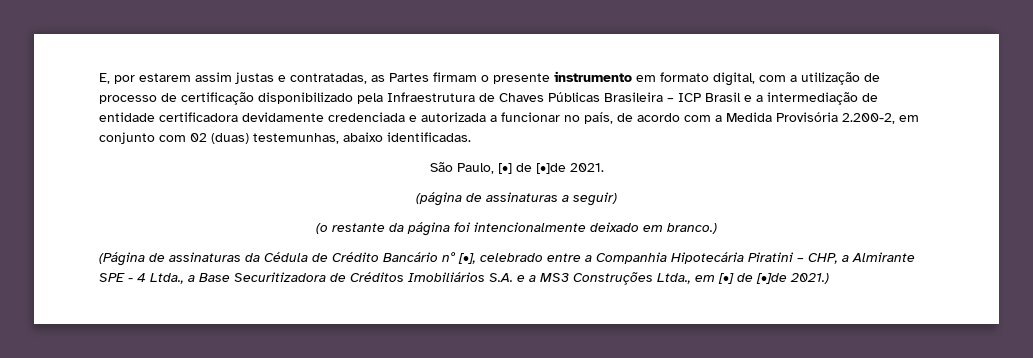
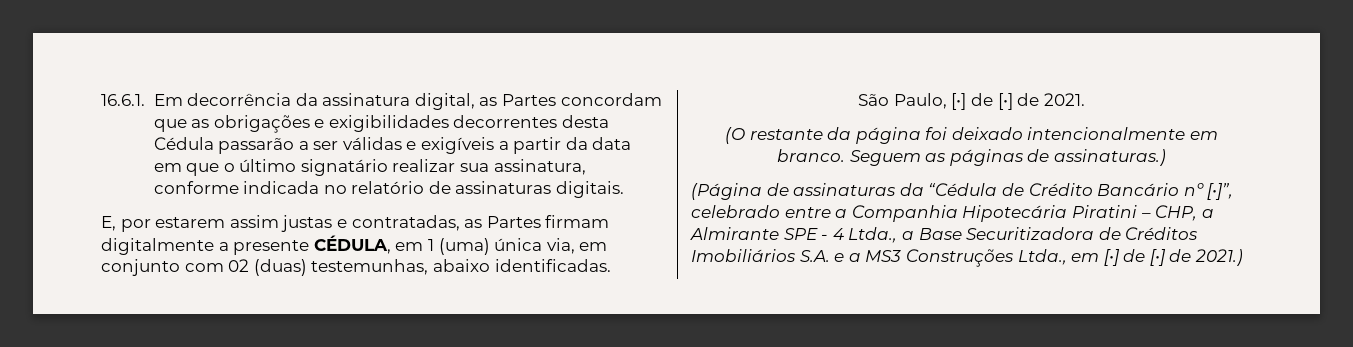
+ 16.6.1. Em decorrência da assinatura digital, as Partes concordam que as obrigações e exigibilidades decorrentes desta Cédula passarão a ser válidas e exigíveis a partir da data em que o último signatário realizar sua assinatura, conforme indicada no relatório de assinaturas digitais.
- E, por estarem assim justas e contratadas, as Partes firmam o presente instrumento em formato digital, com a utilização de processo de certificação disponibilizado pela Infraestrutura de Chaves Públicas Brasileira – ICP Brasil e a intermediação de entidade certificadora devidamente credenciada e autorizada a funcionar no país, de acordo com a Medida Provisória 2.200-2, em conjunto com 02 (duas) testemunhas, abaixo identificadas.
+ E, por estarem assim justas e contratadas, as Partes firmam digitalmente a presente CÉDULA, em 1 (uma) única via, em conjunto com 02 (duas) testemunhas, abaixo identificadas.
- São Paulo, [•] de [•]de 2021.
+ São Paulo, [•] de [•] de 2021.
- (página de assinaturas a seguir)
- (o restante da página foi intencionalmente deixado em branco.)
+ (O restante da página foi deixado intencionalmente em branco. Seguem as páginas de assinaturas.)
- (Página de assinaturas da Cédula de Crédito Bancário nº [•], celebrado entre a Companhia Hipotecária Piratini – CHP, a Almirante SPE - 4 Ltda., a Base Securitizadora de Créditos Imobiliários S.A. e a MS3 Construções Ltda., em [•] de [•]de 2021.)
+ (Página de assinaturas da “Cédula de Crédito Bancário nº [•]”, celebrado entre a Companhia Hipotecária Piratini – CHP, a Almirante SPE - 4 Ltda., a Base Securitizadora de Créditos Imobiliários S.A. e a MS3 Construções Ltda., em [•] de [•] de 2021.)

